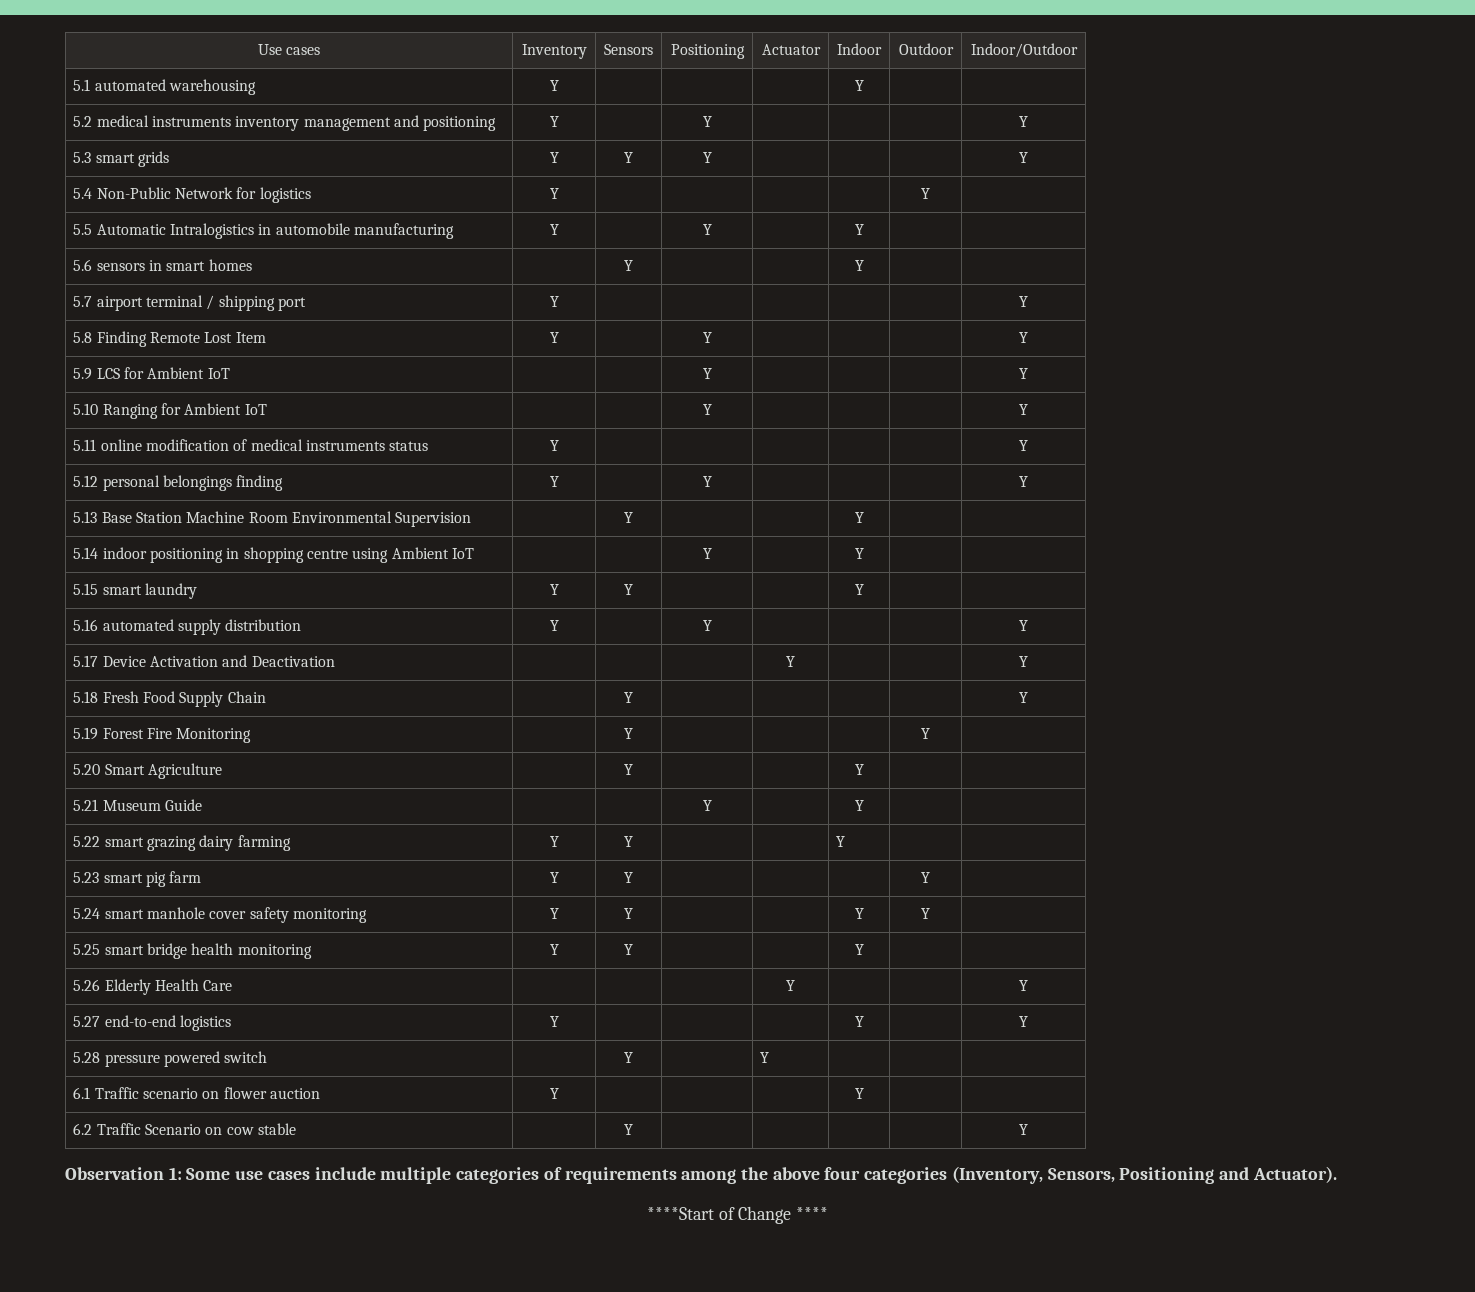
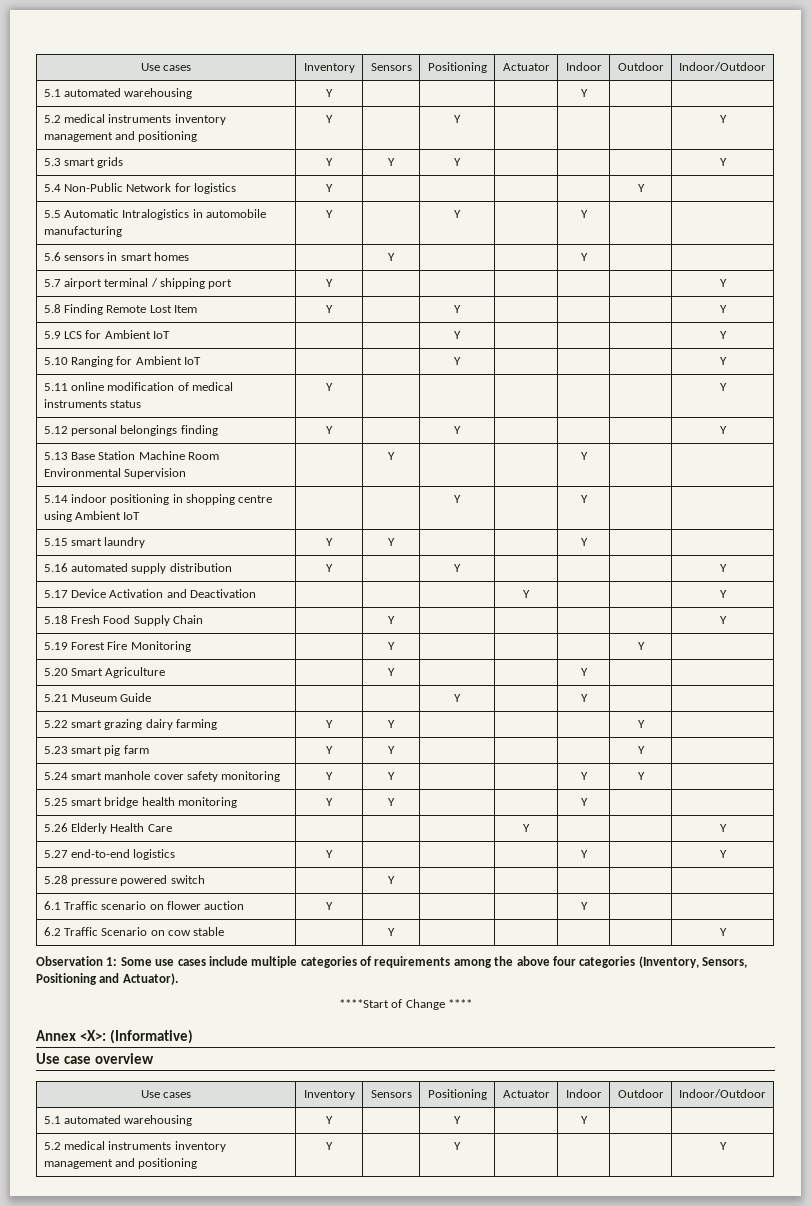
- 5.22 smart grazing dairy farming | Y | Y | | | Y | |
+ 5.22 smart grazing dairy farming | Y | Y | | | | Y |
- 5.28 pressure powered switch | | Y | | Y | | |
+ 5.28 pressure powered switch | | Y | | | | |
+ Annex <X>: (Informative)
+ Use case overview
+ Use cases | Inventory | Sensors | Positioning | Actuator | Indoor | Outdoor | Indoor/Outdoor
+ 5.1 automated warehousing | Y | | Y | | Y | |
+ 5.2 medical instruments inventory management and positioning | Y | | Y | | | | Y

